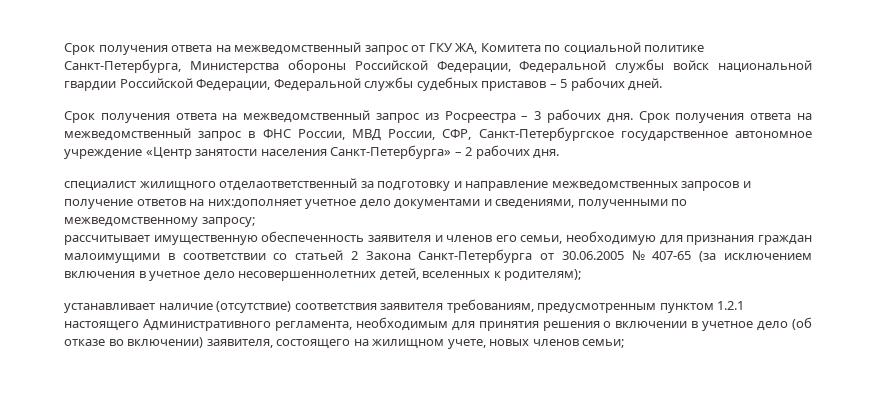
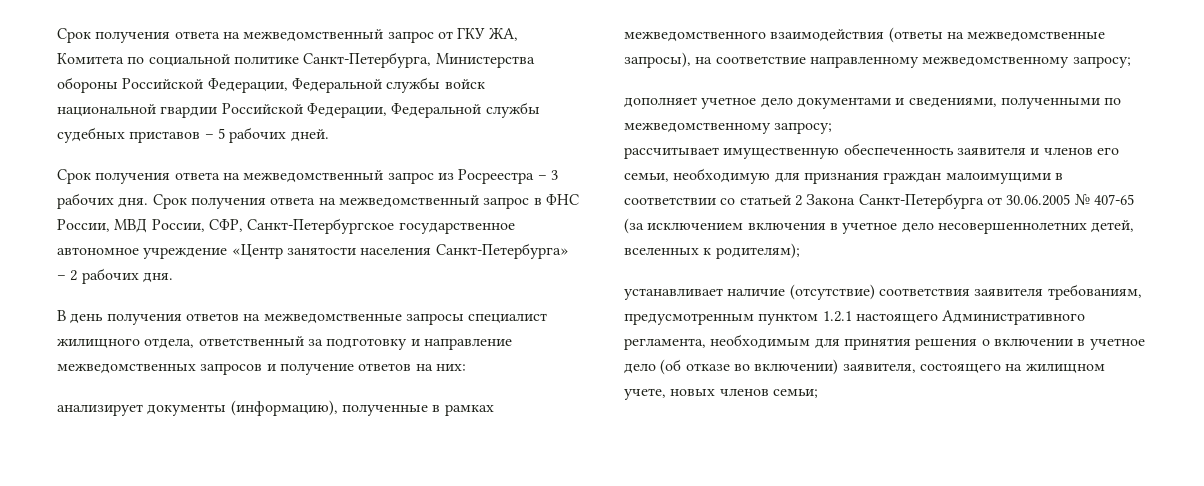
- специалист жилищного отделаответственный за подготовку и направление межведомственных запросов и получение ответов на них:дополняет учетное дело документами и сведениями, полученными по межведомственному запросу;
+ В день получения ответов на межведомственные запросы специалист жилищного отдела, ответственный за подготовку и направление межведомственных запросов и получение ответов на них:
+ анализирует документы (информацию), полученные в рамках межведомственного взаимодействия (ответы на межведомственные запросы), на соответствие направленному межведомственному запросу;
+ дополняет учетное дело документами и сведениями, полученными по межведомственному запросу;

